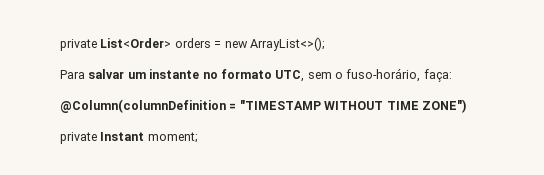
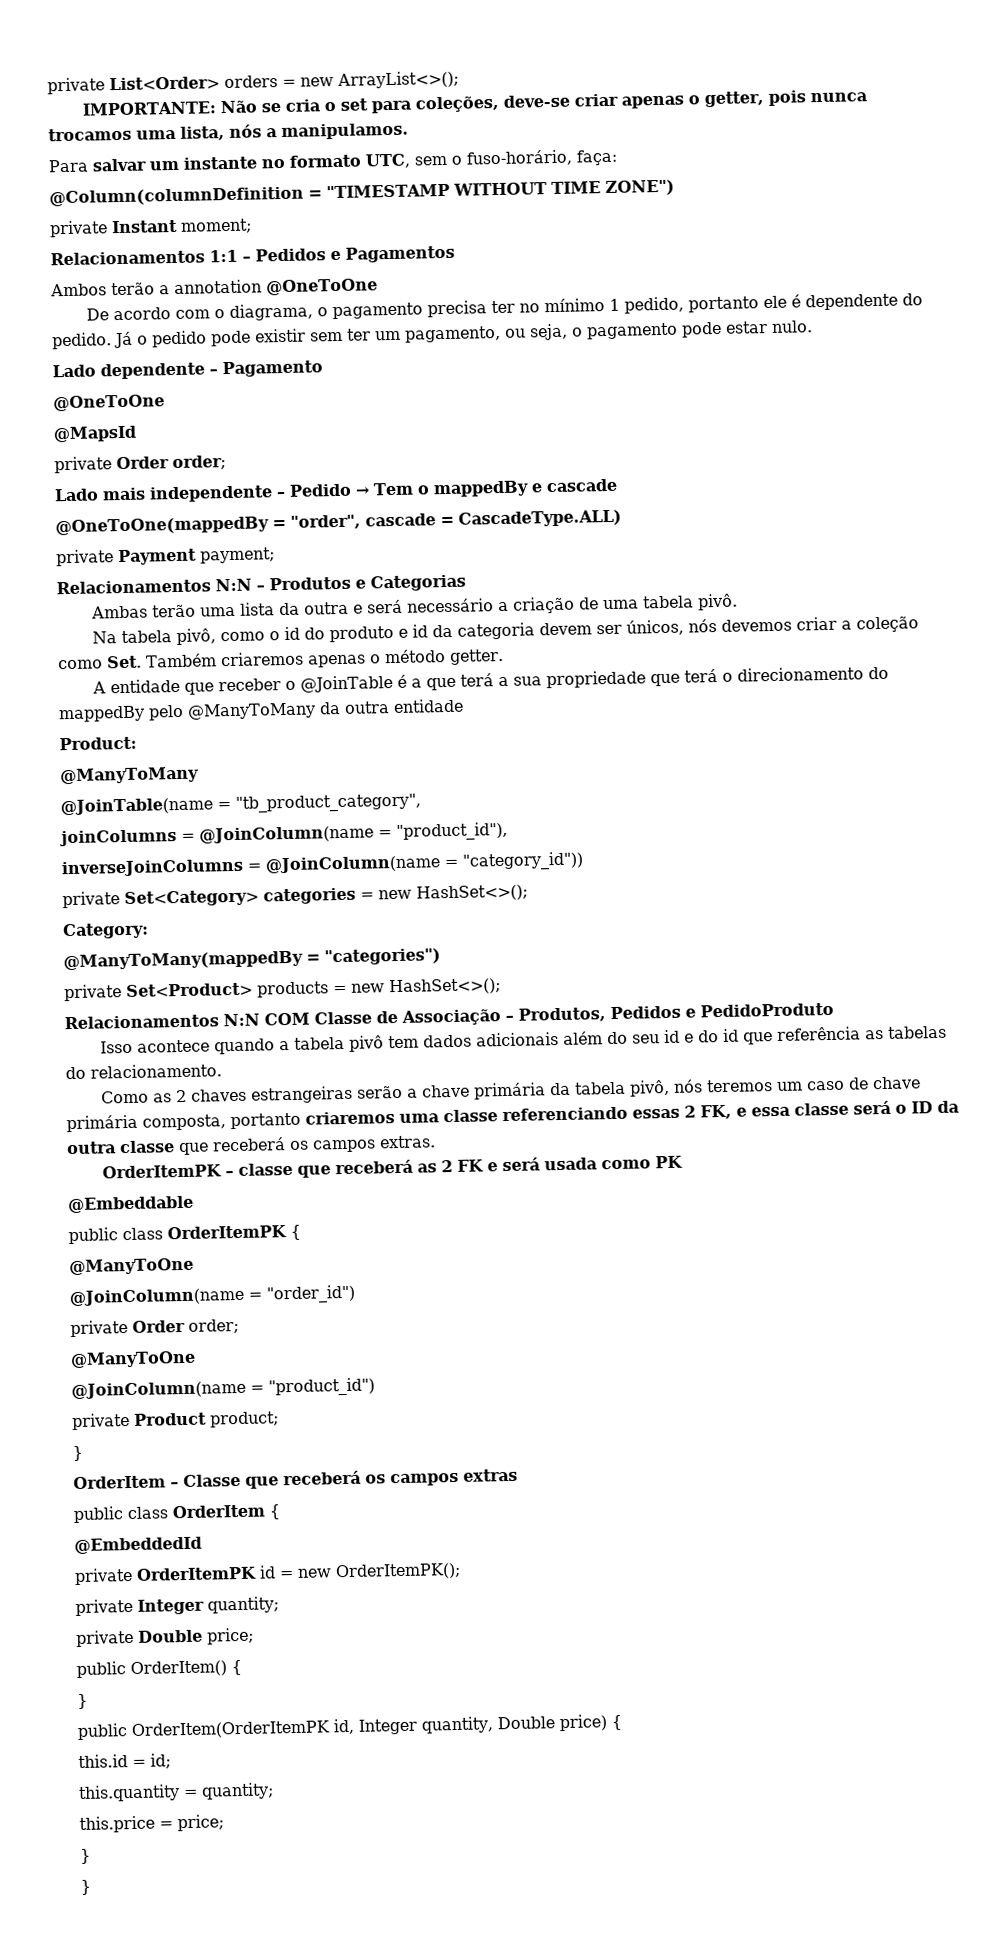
+ IMPORTANTE: Não se cria o set para coleções, deve-se criar apenas o getter, pois nunca trocamos uma lista, nós a manipulamos.
+ Relacionamentos 1:1 – Pedidos e Pagamentos
+ Ambos terão a annotation @OneToOne
+ De acordo com o diagrama, o pagamento precisa ter no mínimo 1 pedido, portanto ele é dependente do pedido. Já o pedido pode existir sem ter um pagamento, ou seja, o pagamento pode estar nulo.
+ Lado dependente – Pagamento
+ @OneToOne
+ @MapsId
+ private Order order;
+ Lado mais independente – Pedido → Tem o mappedBy e cascade
+ @OneToOne(mappedBy = "order", cascade = CascadeType.ALL)
+ private Payment payment;
+ Relacionamentos N:N – Produtos e Categorias
+ Ambas terão uma lista da outra e será necessário a criação de uma tabela pivô.
+ Na tabela pivô, como o id do produto e id da categoria devem ser únicos, nós devemos criar a coleção como Set. Também criaremos apenas o método getter.
+ A entidade que receber o @JoinTable é a que terá a sua propriedade que terá o direcionamento do mappedBy pelo @ManyToMany da outra entidade
+ Product:
+ @ManyToMany
+ @JoinTable(name = "tb_product_category",
+ joinColumns = @JoinColumn(name = "product_id"),
+ inverseJoinColumns = @JoinColumn(name = "category_id"))
+ private Set<Category> categories = new HashSet<>();
+ Category:
+ @ManyToMany(mappedBy = "categories")
+ private Set<Product> products = new HashSet<>();
+ Relacionamentos N:N COM Classe de Associação – Produtos, Pedidos e PedidoProduto
+ Isso acontece quando a tabela pivô tem dados adicionais além do seu id e do id que referência as tabelas do relacionamento.
+ Como as 2 chaves estrangeiras serão a chave primária da tabela pivô, nós teremos um caso de chave primária composta, portanto criaremos uma classe referenciando essas 2 FK, e essa classe será o ID da outra classe que receberá os campos extras.
+ OrderItemPK – classe que receberá as 2 FK e será usada como PK
+ @Embeddable
+ public class OrderItemPK {
+ @ManyToOne
+ @JoinColumn(name = "order_id")
+ private Order order;
+ @ManyToOne
+ @JoinColumn(name = "product_id")
+ private Product product;
+ }
+ OrderItem – Classe que receberá os campos extras
+ public class OrderItem {
+ @EmbeddedId
+ private OrderItemPK id = new OrderItemPK();
+ private Integer quantity;
+ private Double price;
+ public OrderItem() {
+ }
+ public OrderItem(OrderItemPK id, Integer quantity, Double price) {
+ this.id = id;
+ this.quantity = quantity;
+ this.price = price;
+ }
+ }

